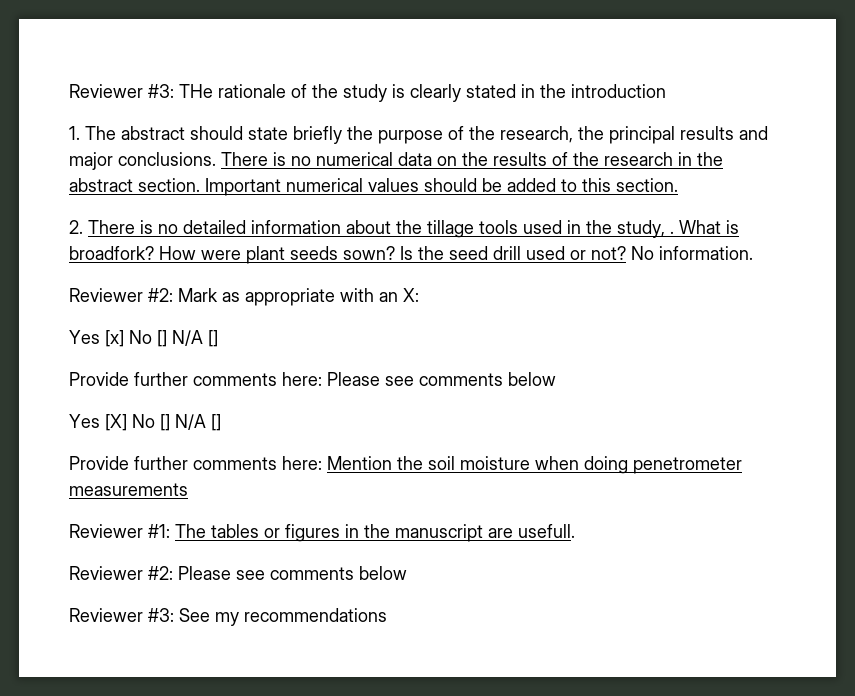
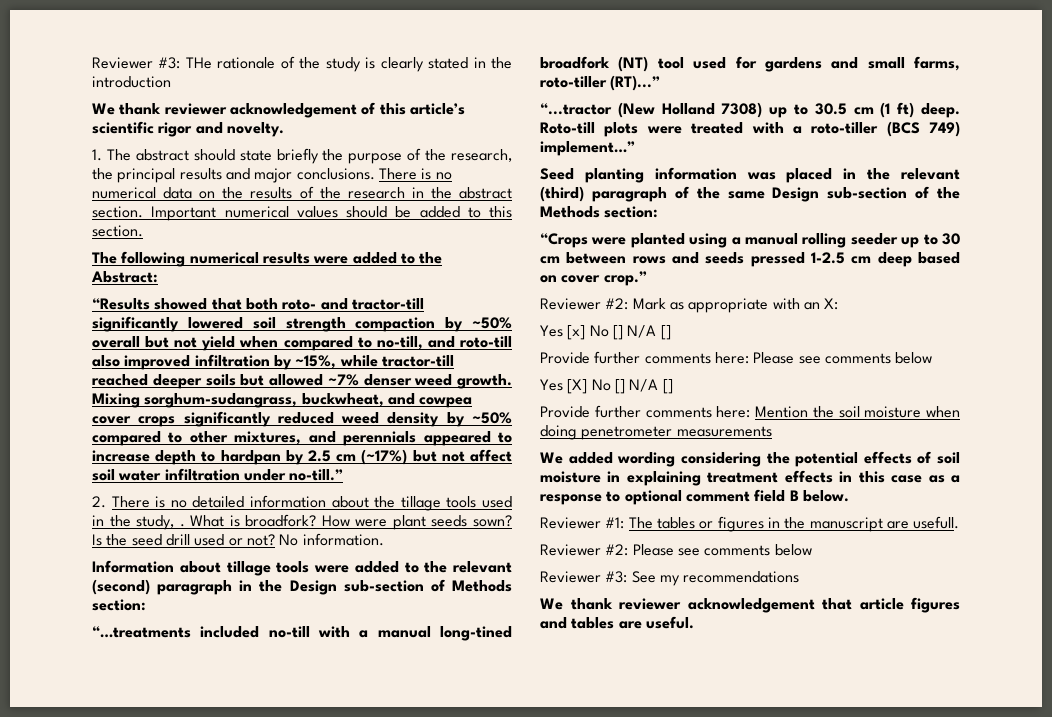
+ We thank reviewer acknowledgement of this article’s scientific rigor and novelty.
+ The following numerical results were added to the Abstract:
+ “Results showed that both roto- and tractor-till significantly lowered soil strength compaction by ~50% overall but not yield when compared to no-till, and roto-till also improved infiltration by ~15%, while tractor-till reached deeper soils but allowed ~7% denser weed growth. Mixing sorghum-sudangrass, buckwheat, and cowpea cover crops significantly reduced weed density by ~50% compared to other mixtures, and perennials appeared to increase depth to hardpan by 2.5 cm (~17%) but not affect soil water infiltration under no-till.”
+ Information about tillage tools were added to the relevant (second) paragraph in the Design sub-section of Methods section:
+ “…treatments included no-till with a manual long-tined broadfork (NT) tool used for gardens and small farms, roto-tiller (RT)...”
+ “...tractor (New Holland 7308) up to 30.5 cm (1 ft) deep. Roto-till plots were treated with a roto-tiller (BCS 749) implement…”
+ Seed planting information was placed in the relevant (third) paragraph of the same Design sub-section of the Methods section:
+ “Crops were planted using a manual rolling seeder up to 30 cm between rows and seeds pressed 1-2.5 cm deep based on cover crop.”
+ We added wording considering the potential effects of soil moisture in explaining treatment effects in this case as a response to optional comment field B below.
+ We thank reviewer acknowledgement that article figures and tables are useful.

